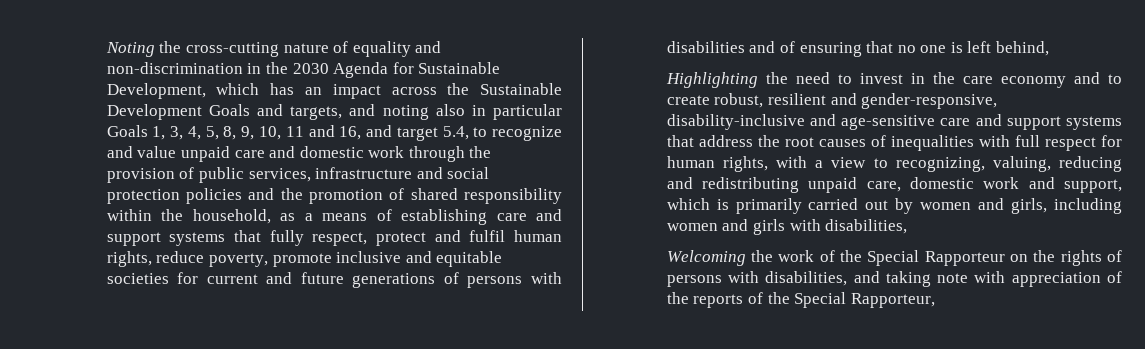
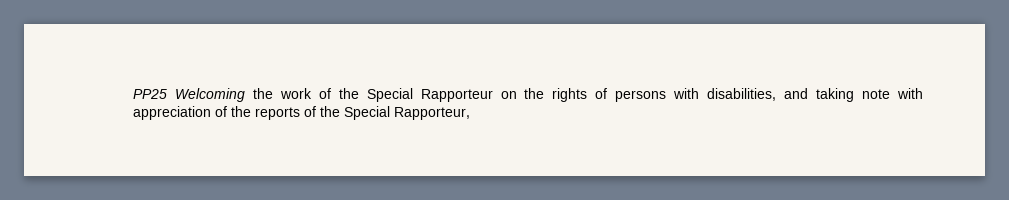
- Noting the cross-cutting nature of equality and non-discrimination in the 2030 Agenda for Sustainable Development, which has an impact across the Sustainable Development Goals and targets, and noting also in particular Goals 1, 3, 4, 5, 8, 9, 10, 11 and 16, and target 5.4, to recognize and value unpaid care and domestic work through the provision of public services, infrastructure and social protection policies and the promotion of shared responsibility within the household, as a means of establishing care and support systems that fully respect, protect and fulfil human rights, reduce poverty, promote inclusive and equitable societies for current and future generations of persons with disabilities and of ensuring that no one is left behind,
- Highlighting the need to invest in the care economy and to create robust, resilient and gender-responsive, disability-inclusive and age-sensitive care and support systems that address the root causes of inequalities with full respect for human rights, with a view to recognizing, valuing, reducing and redistributing unpaid care, domestic work and support, which is primarily carried out by women and girls, including women and girls with disabilities,
- Welcoming the work of the Special Rapporteur on the rights of persons with disabilities, and taking note with appreciation of the reports of the Special Rapporteur,
+ PP25 Welcoming the work of the Special Rapporteur on the rights of persons with disabilities, and taking note with appreciation of the reports of the Special Rapporteur,

